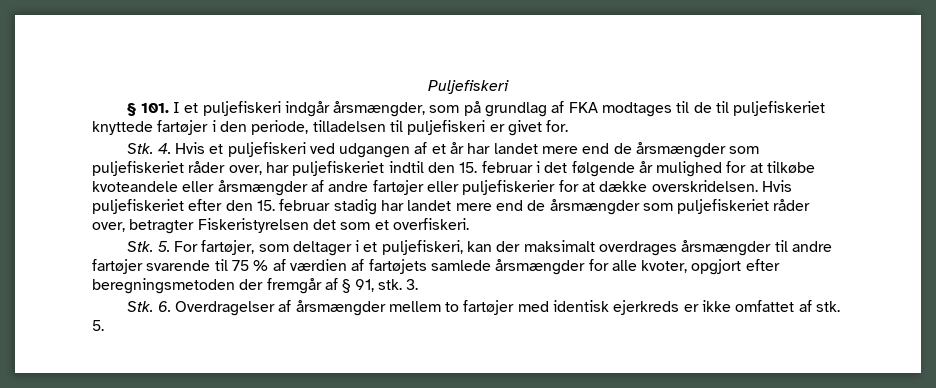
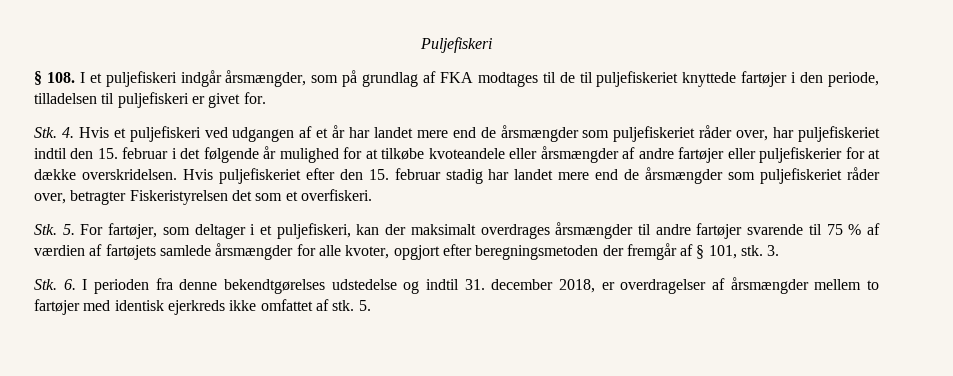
- § 101. I et puljefiskeri indgår årsmængder, som på grundlag af FKA modtages til de til puljefiskeriet knyttede fartøjer i den periode, tilladelsen til puljefiskeri er givet for.
+ § 108. I et puljefiskeri indgår årsmængder, som på grundlag af FKA modtages til de til puljefiskeriet knyttede fartøjer i den periode, tilladelsen til puljefiskeri er givet for.
- Stk. 5. For fartøjer, som deltager i et puljefiskeri, kan der maksimalt overdrages årsmængder til andre fartøjer svarende til 75 % af værdien af fartøjets samlede årsmængder for alle kvoter, opgjort efter beregningsmetoden der fremgår af § 91, stk.
+ Stk. 5. For fartøjer, som deltager i et puljefiskeri, kan der maksimalt overdrages årsmængder til andre fartøjer svarende til 75 % af værdien af fartøjets samlede årsmængder for alle kvoter, opgjort efter beregningsmetoden der fremgår af § 101, stk.
- Stk. 6. Overdragelser af årsmængder mellem to fartøjer med identisk ejerkreds er ikke omfattet af stk.
+ Stk. 6. I perioden fra denne bekendtgørelses udstedelse og indtil 31. december 2018, er overdragelser af årsmængder mellem to fartøjer med identisk ejerkreds ikke omfattet af stk.

